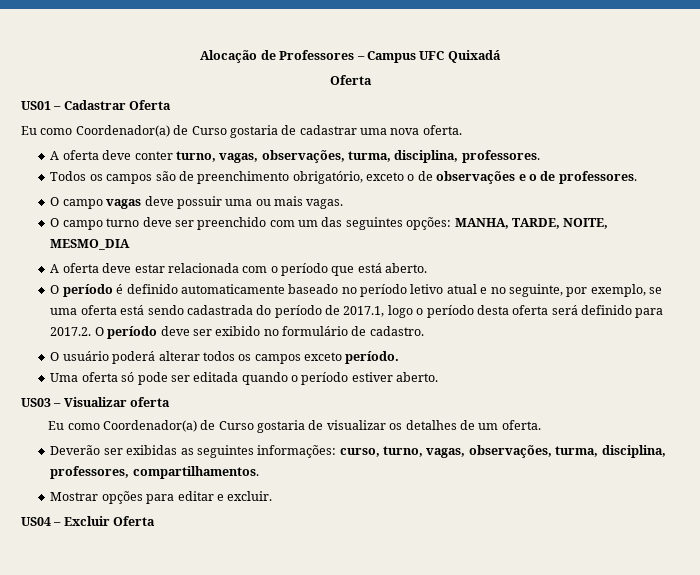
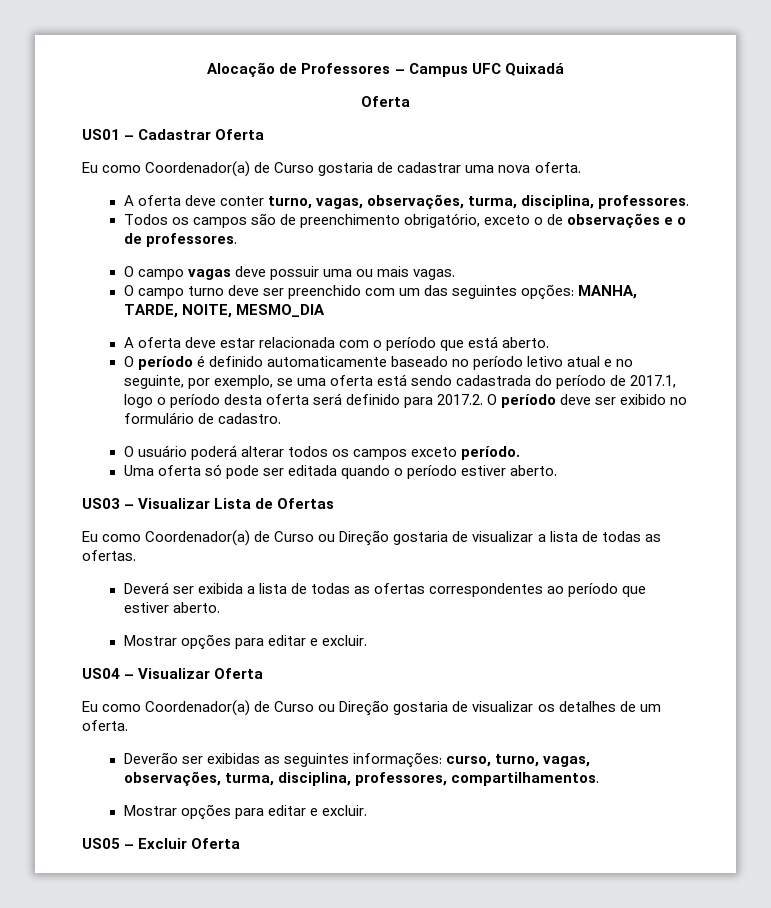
- US03 – Visualizar oferta
- Eu como Coordenador(a) de Curso gostaria de visualizar os detalhes de um oferta.
+ US03 – Visualizar Lista de Ofertas
+ Eu como Coordenador(a) de Curso ou Direção gostaria de visualizar a lista de todas as ofertas.
+ Deverá ser exibida a lista de todas as ofertas correspondentes ao período que estiver aberto.
+ Mostrar opções para editar e excluir.
+ US04 – Visualizar Oferta
+ Eu como Coordenador(a) de Curso ou Direção gostaria de visualizar os detalhes de um oferta.
- US04 – Excluir Oferta
+ US05 – Excluir Oferta

